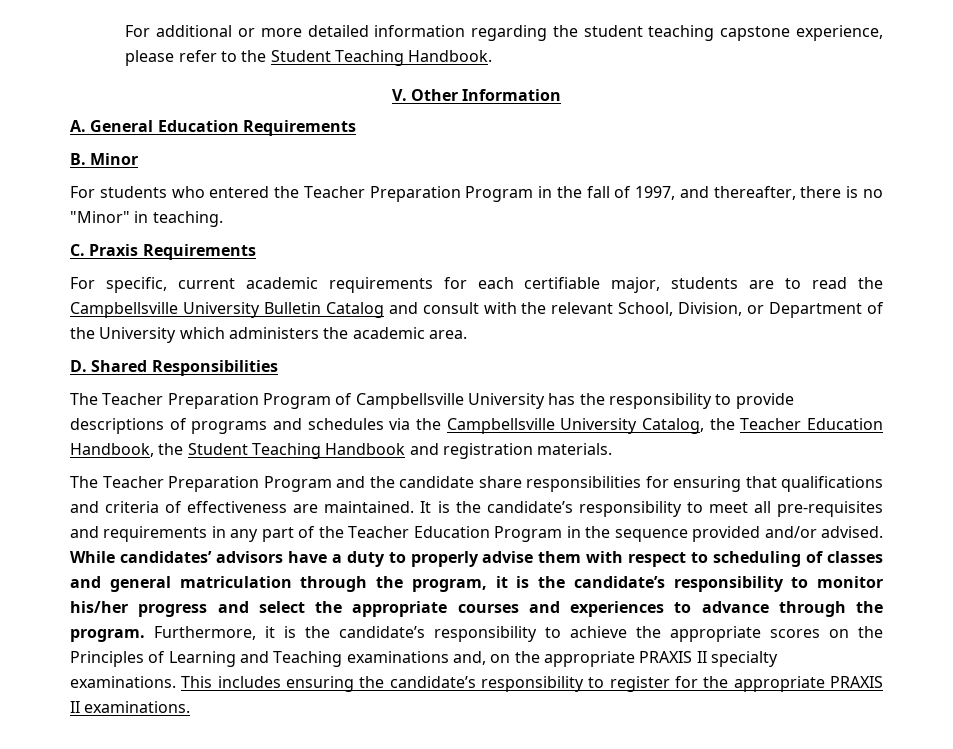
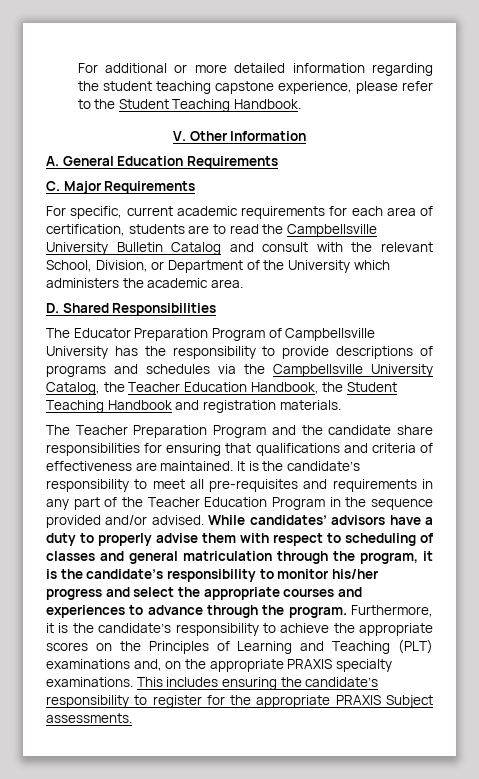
- B. Minor
- For students who entered the Teacher Preparation Program in the fall of 1997, and thereafter, there is no "Minor" in teaching.
- C. Praxis Requirements
+ C. Major Requirements
- For specific, current academic requirements for each certifiable major, students are to read the Campbellsville University Bulletin Catalog and consult with the relevant School, Division, or Department of the University which administers the academic area.
+ For specific, current academic requirements for each area of certification, students are to read the Campbellsville University Bulletin Catalog and consult with the relevant School, Division, or Department of the University which administers the academic area.
- The Teacher Preparation Program of Campbellsville University has the responsibility to provide descriptions of programs and schedules via the Campbellsville University Catalog, the Teacher Education Handbook, the Student Teaching Handbook and registration materials.
+ The Educator Preparation Program of Campbellsville University has the responsibility to provide descriptions of programs and schedules via the Campbellsville University Catalog, the Teacher Education Handbook, the Student Teaching Handbook and registration materials.
- Furthermore, it is the candidate’s responsibility to achieve the appropriate scores on the Principles of Learning and Teaching examinations and, on the appropriate PRAXIS II specialty examinations.
+ Furthermore, it is the candidate’s responsibility to achieve the appropriate scores on the Principles of Learning and Teaching (PLT) examinations and, on the appropriate PRAXIS specialty examinations.
- This includes ensuring the candidate’s responsibility to register for the appropriate PRAXIS II examinations.
+ This includes ensuring the candidate’s responsibility to register for the appropriate PRAXIS Subject assessments.

